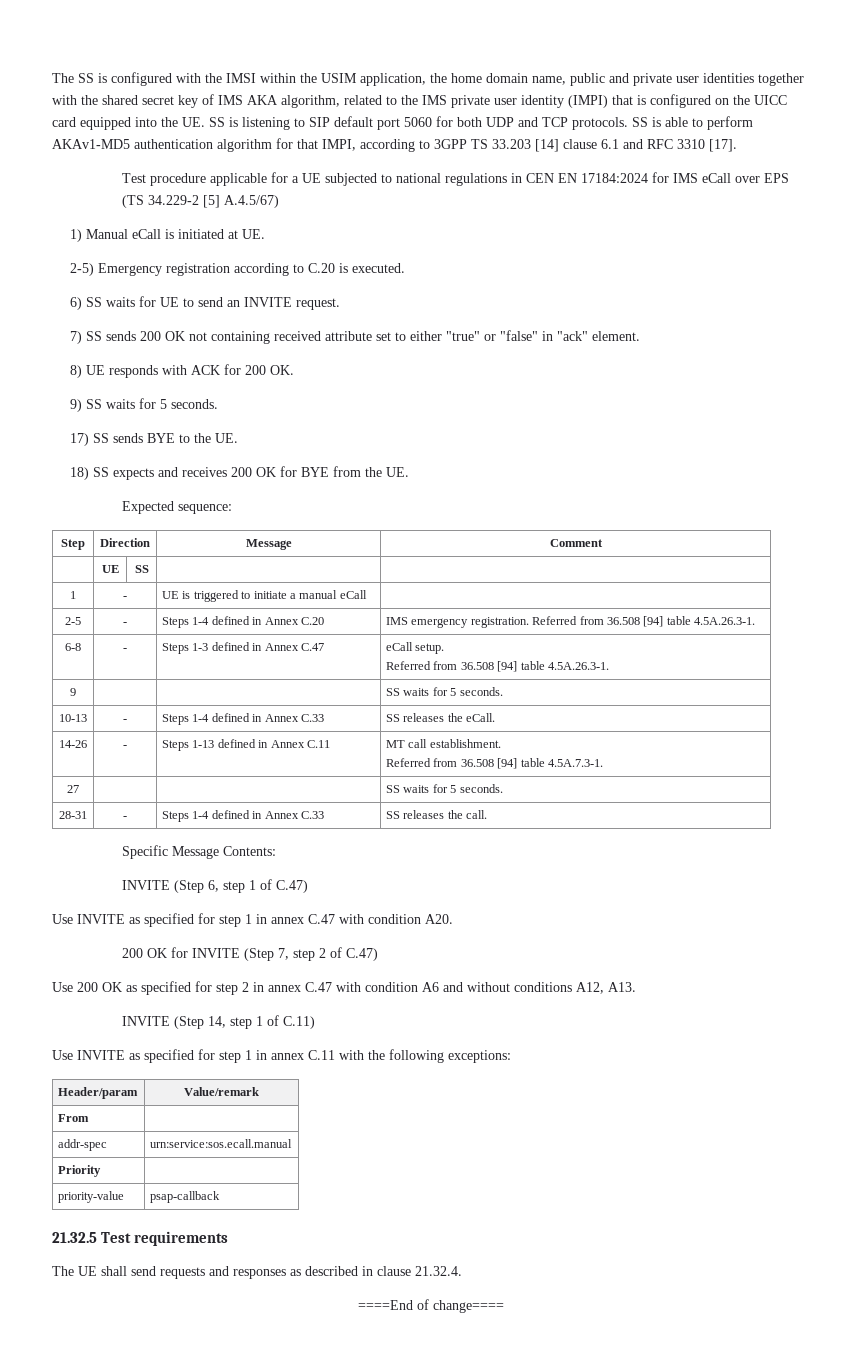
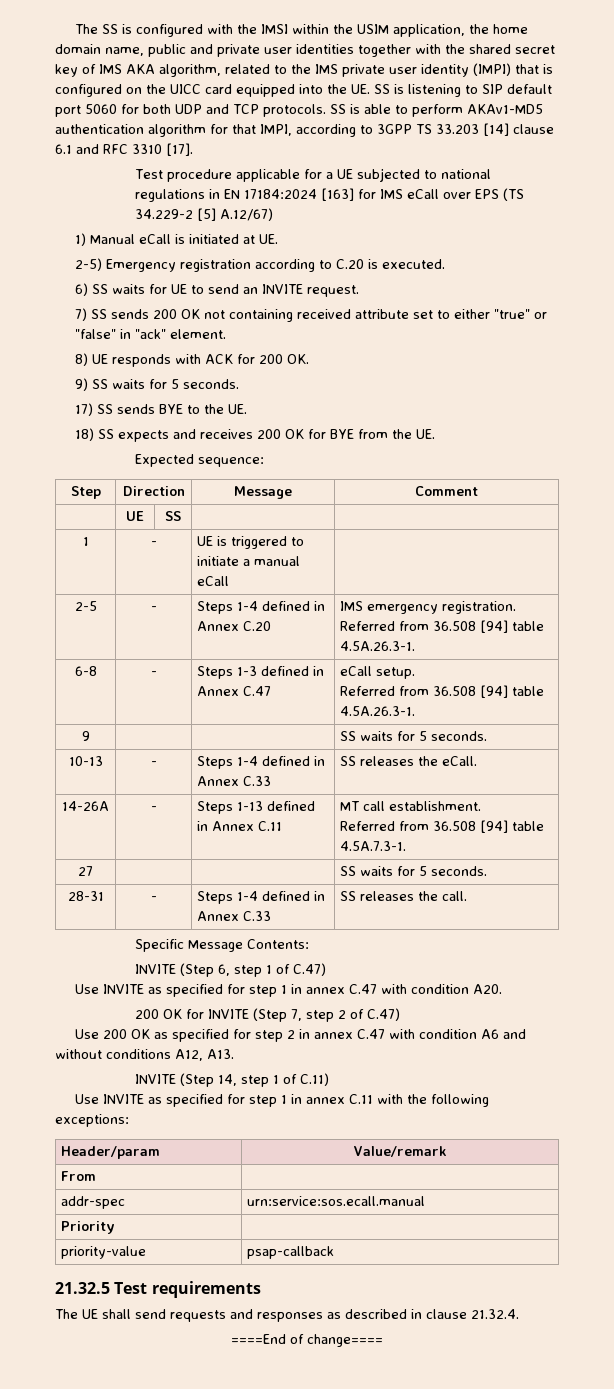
- Test procedure applicable for a UE subjected to national regulations in CEN EN 17184:2024 for IMS eCall over EPS (TS 34.229-2 [5] A.4.5/67)
+ Test procedure applicable for a UE subjected to national regulations in EN 17184:2024 [163] for IMS eCall over EPS (TS 34.229-2 [5] A.12/67)
- 14-26 | - | Steps 1-13 defined in Annex C.11 | MT call establishment.
+ 14-26A | - | Steps 1-13 defined in Annex C.11 | MT call establishment.

